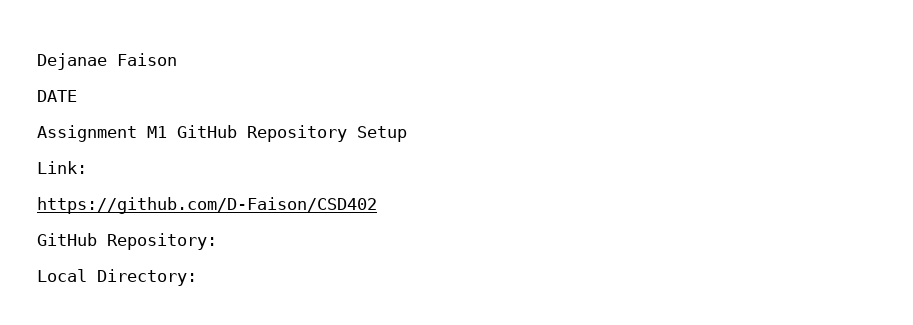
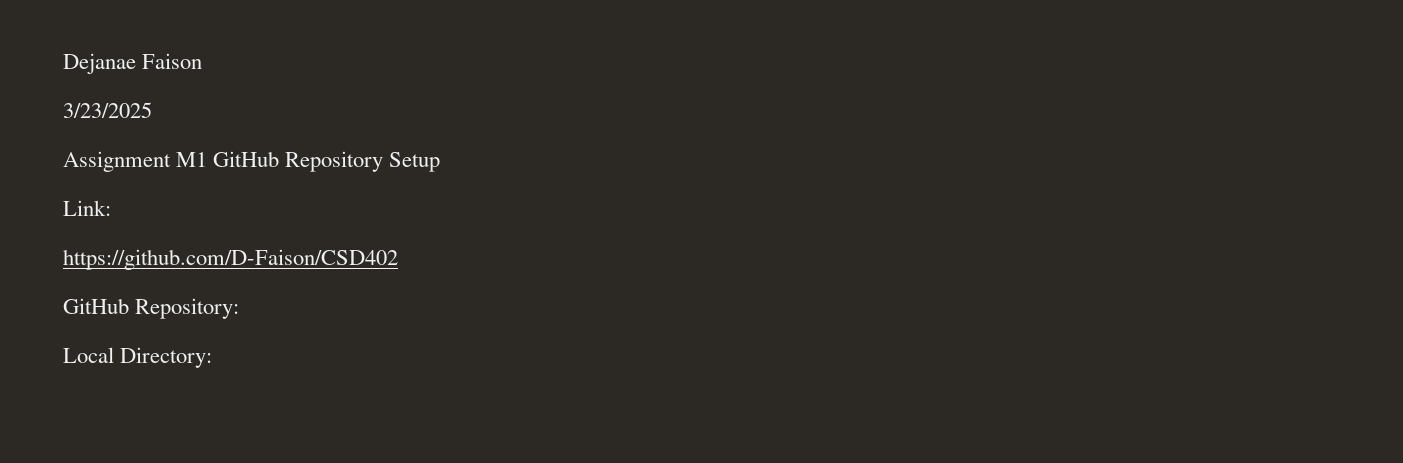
- DATE
+ 3/23/2025

